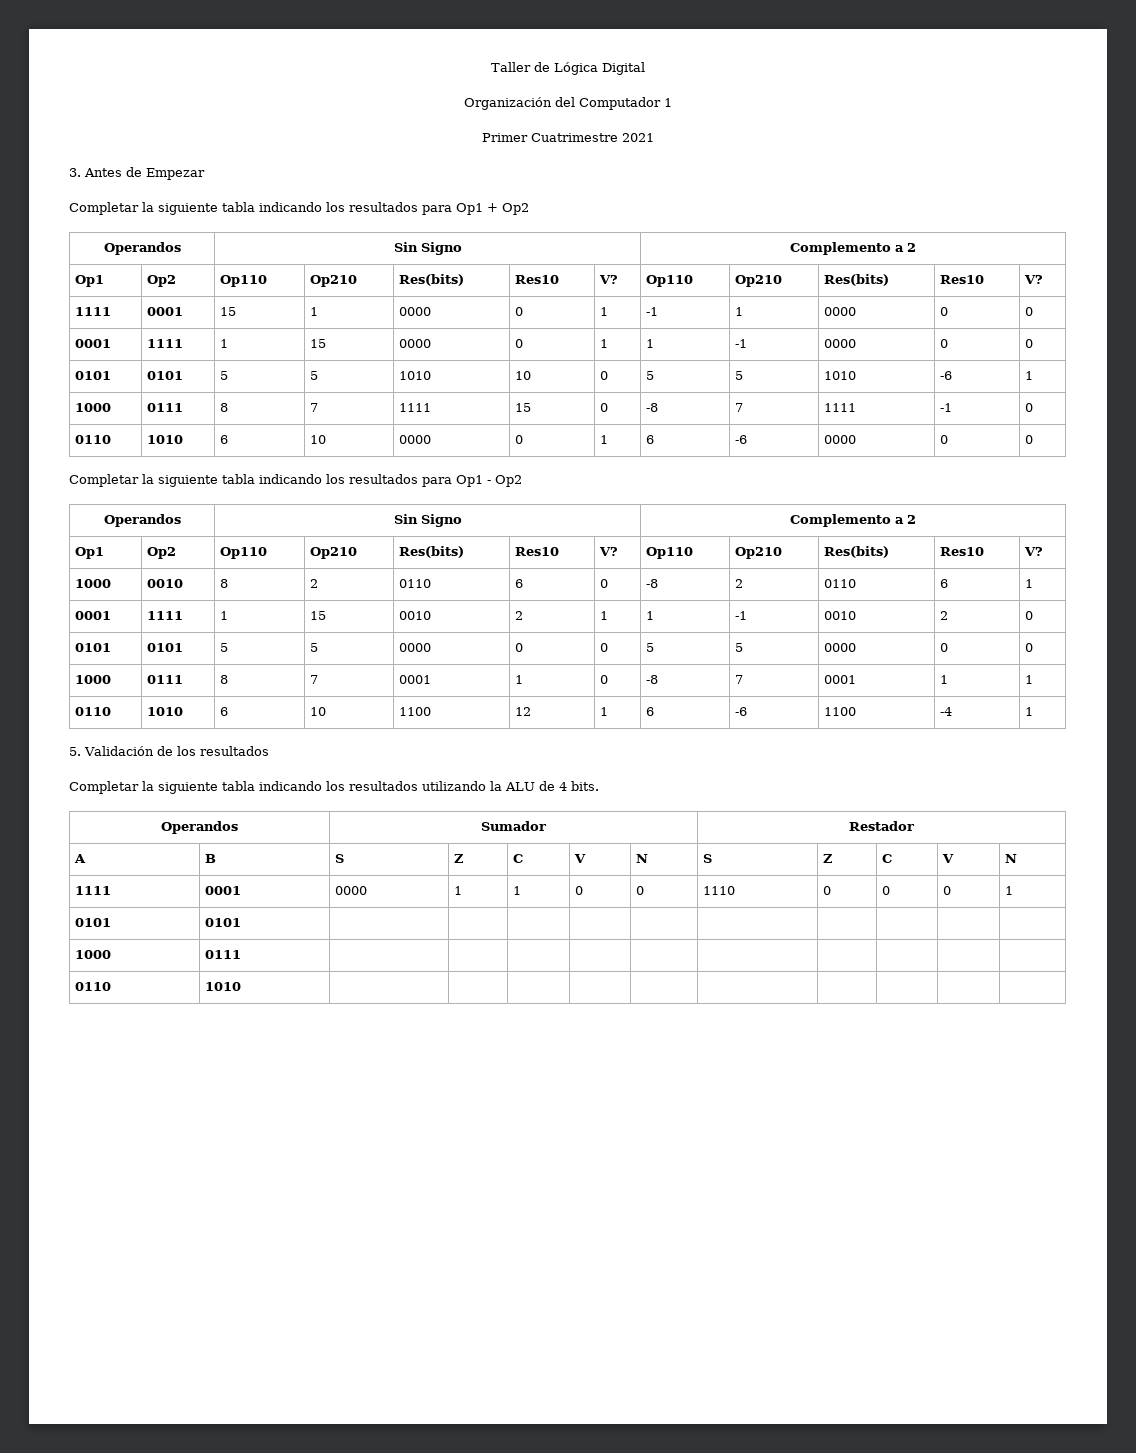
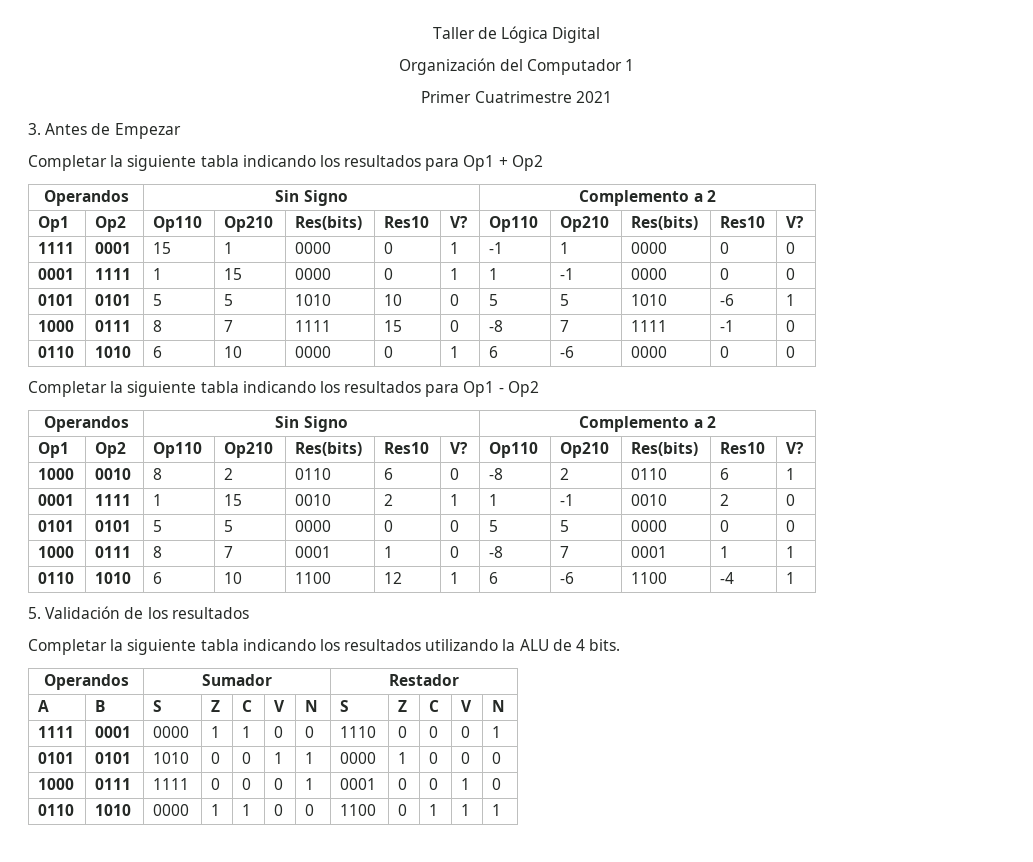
- 0101 | 0101 | | | | | | | | | |
- 1000 | 0111 | | | | | | | | | |
- 0110 | 1010 | | | | | | | | | |
+ 0101 | 0101 | 1010 | 0 | 0 | 1 | 1 | 0000 | 1 | 0 | 0 | 0
+ 1000 | 0111 | 1111 | 0 | 0 | 0 | 1 | 0001 | 0 | 0 | 1 | 0
+ 0110 | 1010 | 0000 | 1 | 1 | 0 | 0 | 1100 | 0 | 1 | 1 | 1

